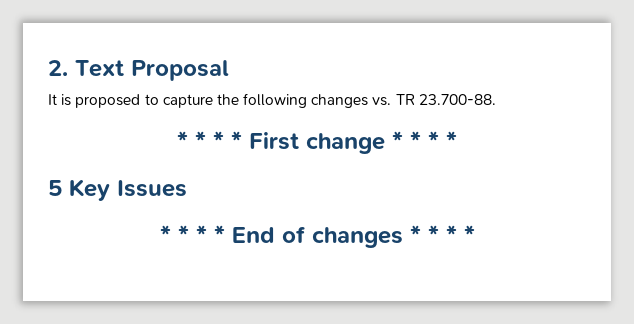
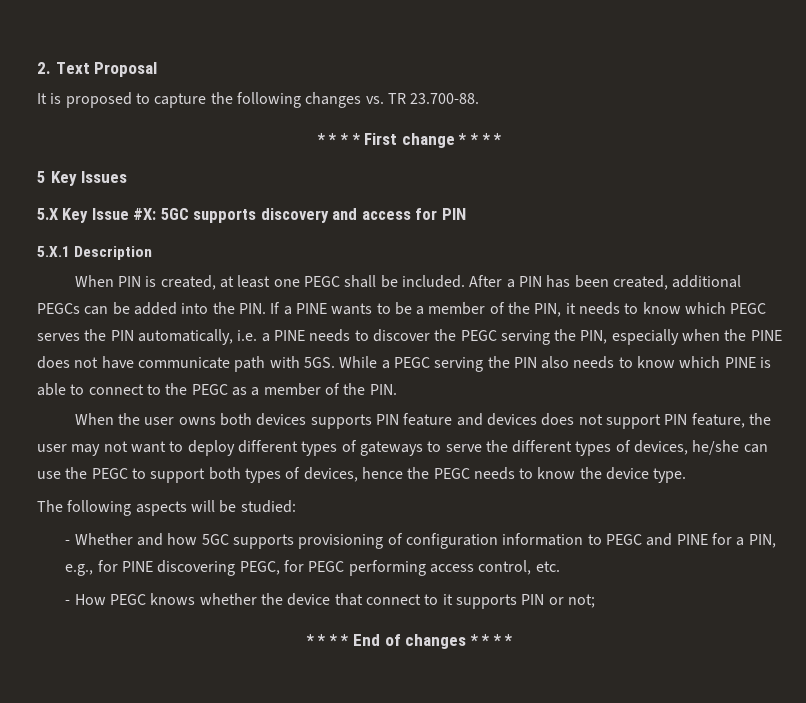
+ 5.X Key Issue #X: 5GC supports discovery and access for PIN
+ 5.X.1 Description
+ When PIN is created, at least one PEGC shall be included. After a PIN has been created, additional PEGCs can be added into the PIN. If a PINE wants to be a member of the PIN, it needs to know which PEGC serves the PIN automatically, i.e. a PINE needs to discover the PEGC serving the PIN, especially when the PINE does not have communicate path with 5GS. While a PEGC serving the PIN also needs to know which PINE is able to connect to the PEGC as a member of the PIN.
+ When the user owns both devices supports PIN feature and devices does not support PIN feature, the user may not want to deploy different types of gateways to serve the different types of devices, he/she can use the PEGC to support both types of devices, hence the PEGC needs to know the device type.
+ The following aspects will be studied:
+ - Whether and how 5GC supports provisioning of configuration information to PEGC and PINE for a PIN, e.g., for PINE discovering PEGC, for PEGC performing access control, etc.
+ - How PEGC knows whether the device that connect to it supports PIN or not;

